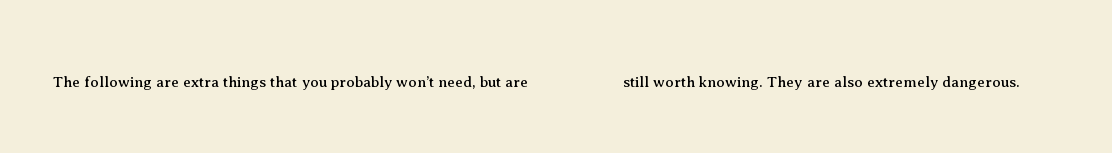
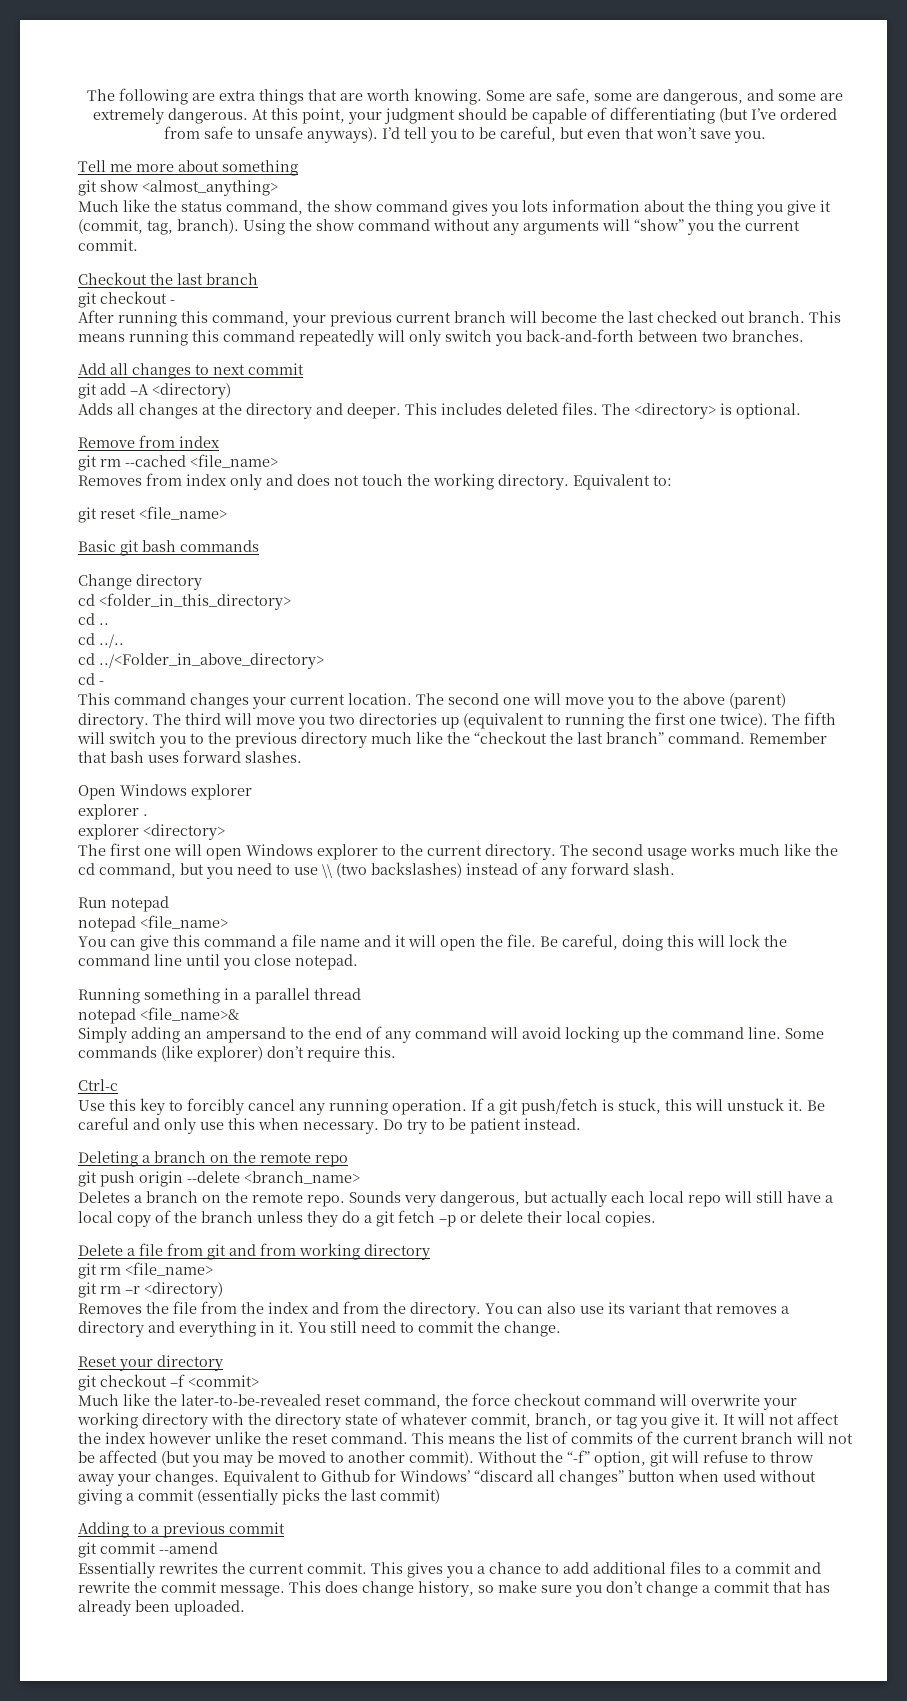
- The following are extra things that you probably won’t need, but are still worth knowing. They are also extremely dangerous.
+ The following are extra things that are worth knowing. Some are safe, some are dangerous, and some are extremely dangerous. At this point, your judgment should be capable of differentiating (but I’ve ordered from safe to unsafe anyways). I’d tell you to be careful, but even that won’t save you.
+ Tell me more about something
+ git show <almost_anything>
+ Much like the status command, the show command gives you lots information about the thing you give it (commit, tag, branch). Using the show command without any arguments will “show” you the current commit.
+ Checkout the last branch
+ git checkout -
+ After running this command, your previous current branch will become the last checked out branch. This means running this command repeatedly will only switch you back-and-forth between two branches.
+ Add all changes to next commit
+ git add –A <directory)
+ Adds all changes at the directory and deeper. This includes deleted files. The <directory> is optional.
+ Remove from index
+ git rm --cached <file_name>
+ Removes from index only and does not touch the working directory. Equivalent to:
+ git reset <file_name>
+ Basic git bash commands
+ Change directory
+ cd <folder_in_this_directory>
+ cd ..
+ cd ../..
+ cd ../<Folder_in_above_directory>
+ cd -
+ This command changes your current location. The second one will move you to the above (parent) directory. The third will move you two directories up (equivalent to running the first one twice). The fifth will switch you to the previous directory much like the “checkout the last branch” command. Remember that bash uses forward slashes.
+ Open Windows explorer
+ explorer .
+ explorer <directory>
+ The first one will open Windows explorer to the current directory. The second usage works much like the cd command, but you need to use \\ (two backslashes) instead of any forward slash.
+ Run notepad
+ notepad <file_name>
+ You can give this command a file name and it will open the file. Be careful, doing this will lock the command line until you close notepad.
+ Running something in a parallel thread
+ notepad <file_name>&
+ Simply adding an ampersand to the end of any command will avoid locking up the command line. Some commands (like explorer) don’t require this.
+ Ctrl-c
+ Use this key to forcibly cancel any running operation. If a git push/fetch is stuck, this will unstuck it. Be careful and only use this when necessary. Do try to be patient instead.
+ Deleting a branch on the remote repo
+ git push origin --delete <branch_name>
+ Deletes a branch on the remote repo. Sounds very dangerous, but actually each local repo will still have a local copy of the branch unless they do a git fetch –p or delete their local copies.
+ Delete a file from git and from working directory
+ git rm <file_name>
+ git rm –r <directory)
+ Removes the file from the index and from the directory. You can also use its variant that removes a directory and everything in it. You still need to commit the change.
+ Reset your directory
+ git checkout –f <commit>
+ Much like the later-to-be-revealed reset command, the force checkout command will overwrite your working directory with the directory state of whatever commit, branch, or tag you give it. It will not affect the index however unlike the reset command. This means the list of commits of the current branch will not be affected (but you may be moved to another commit). Without the “-f” option, git will refuse to throw away your changes. Equivalent to Github for Windows’ “discard all changes” button when used without giving a commit (essentially picks the last commit)
+ Adding to a previous commit
+ git commit --amend
+ Essentially rewrites the current commit. This gives you a chance to add additional files to a commit and rewrite the commit message. This does change history, so make sure you don’t change a commit that has already been uploaded.

